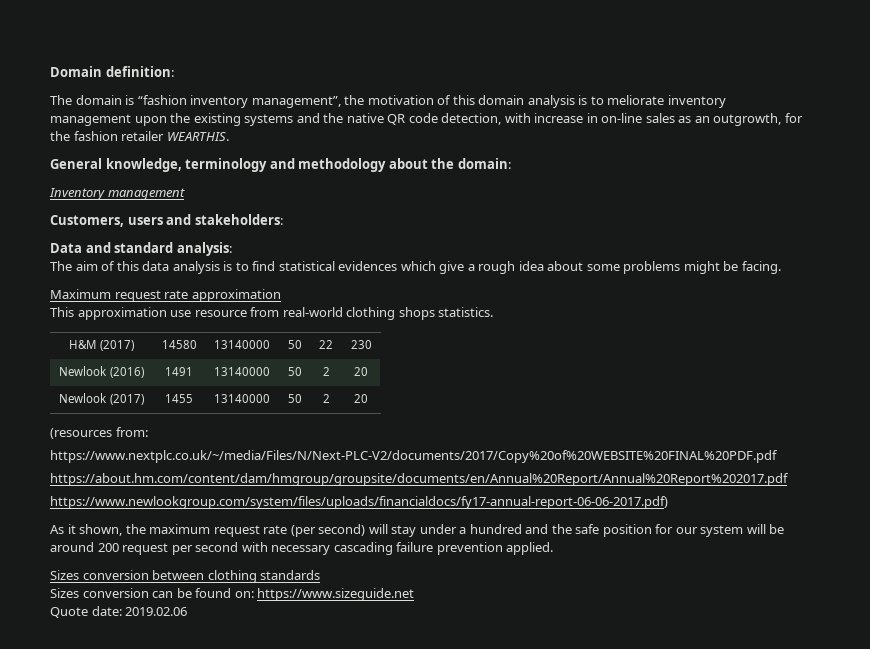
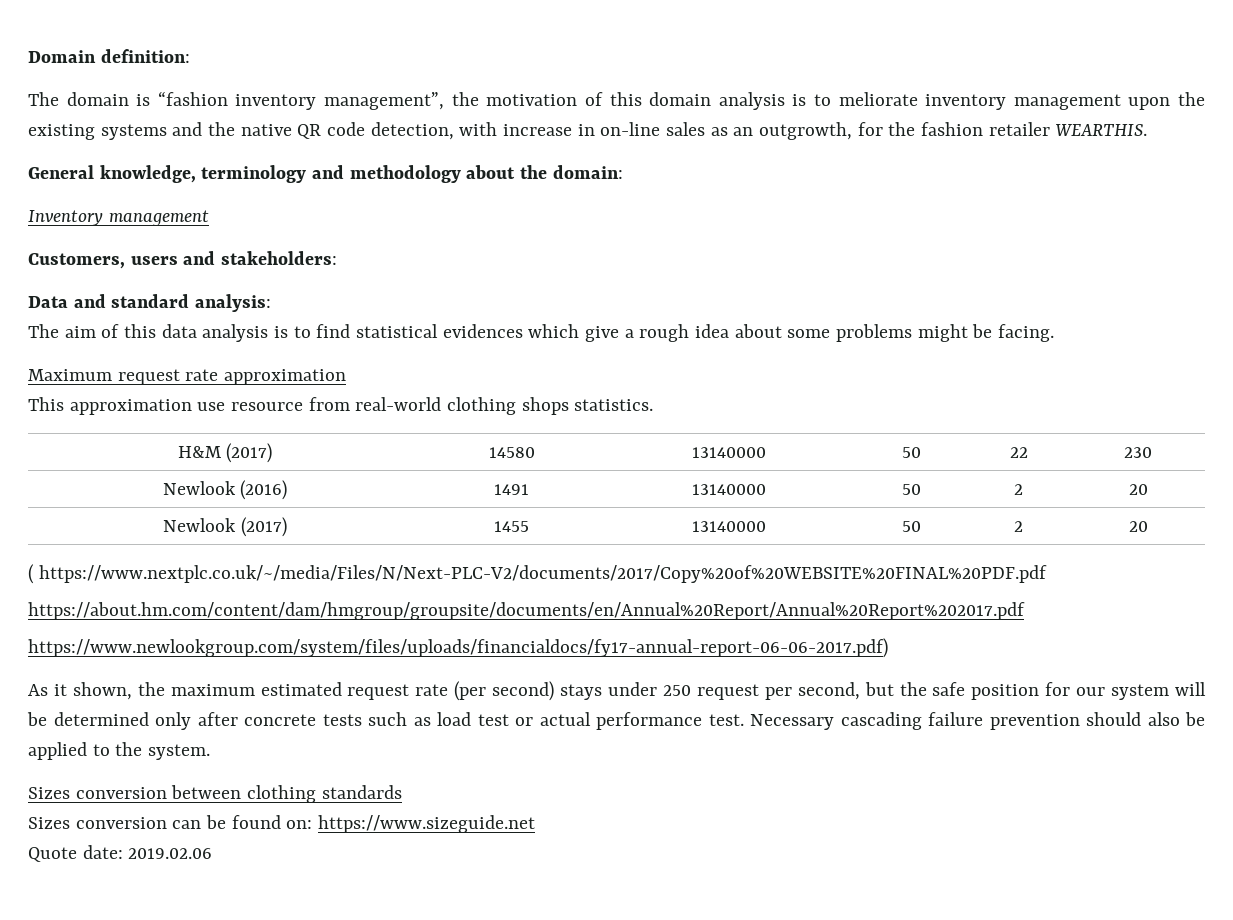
- (resources from:
- https://www.nextplc.co.uk/~/media/Files/N/Next-PLC-V2/documents/2017/Copy%20of%20WEBSITE%20FINAL%20PDF.pdf
+ ( https://www.nextplc.co.uk/~/media/Files/N/Next-PLC-V2/documents/2017/Copy%20of%20WEBSITE%20FINAL%20PDF.pdf
- As it shown, the maximum request rate (per second) will stay under a hundred and the safe position for our system will be around 200 request per second with necessary cascading failure prevention applied.
+ As it shown, the maximum estimated request rate (per second) stays under 250 request per second, but the safe position for our system will be determined only after concrete tests such as load test or actual performance test. Necessary cascading failure prevention should also be applied to the system.

